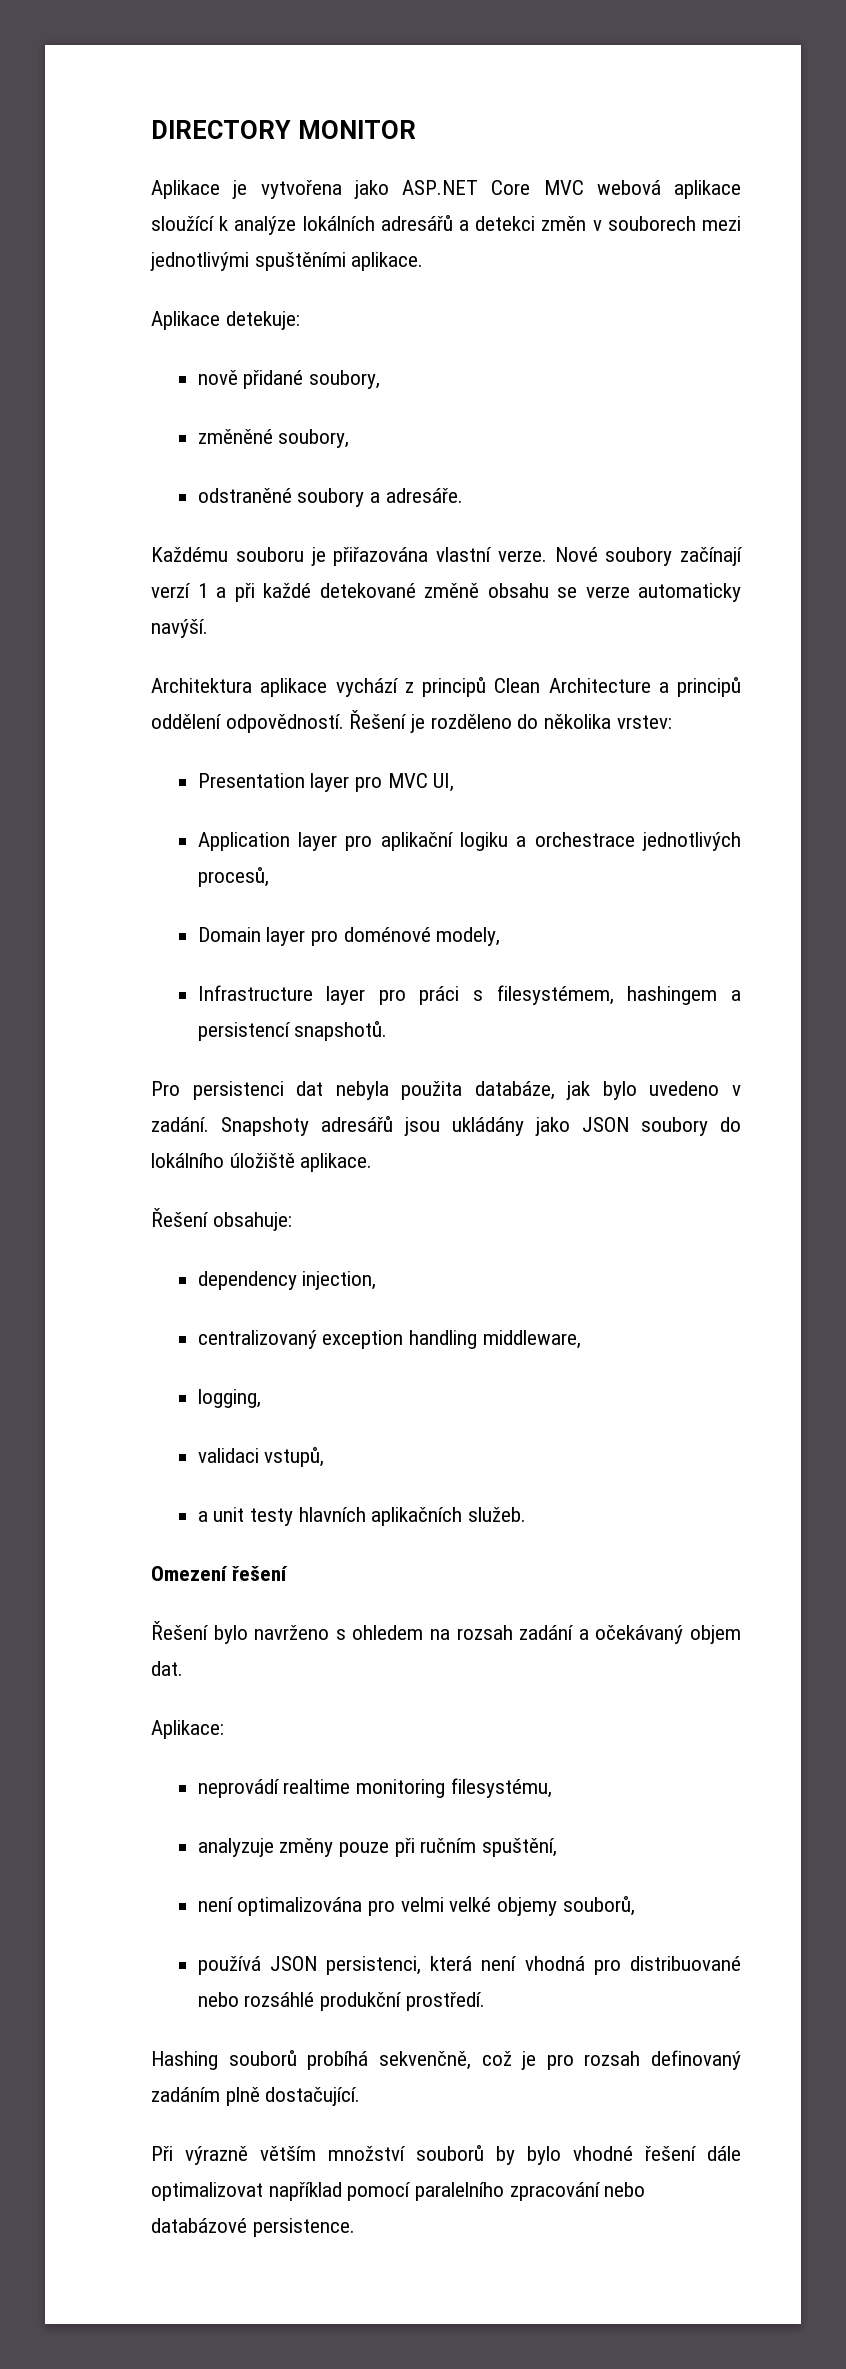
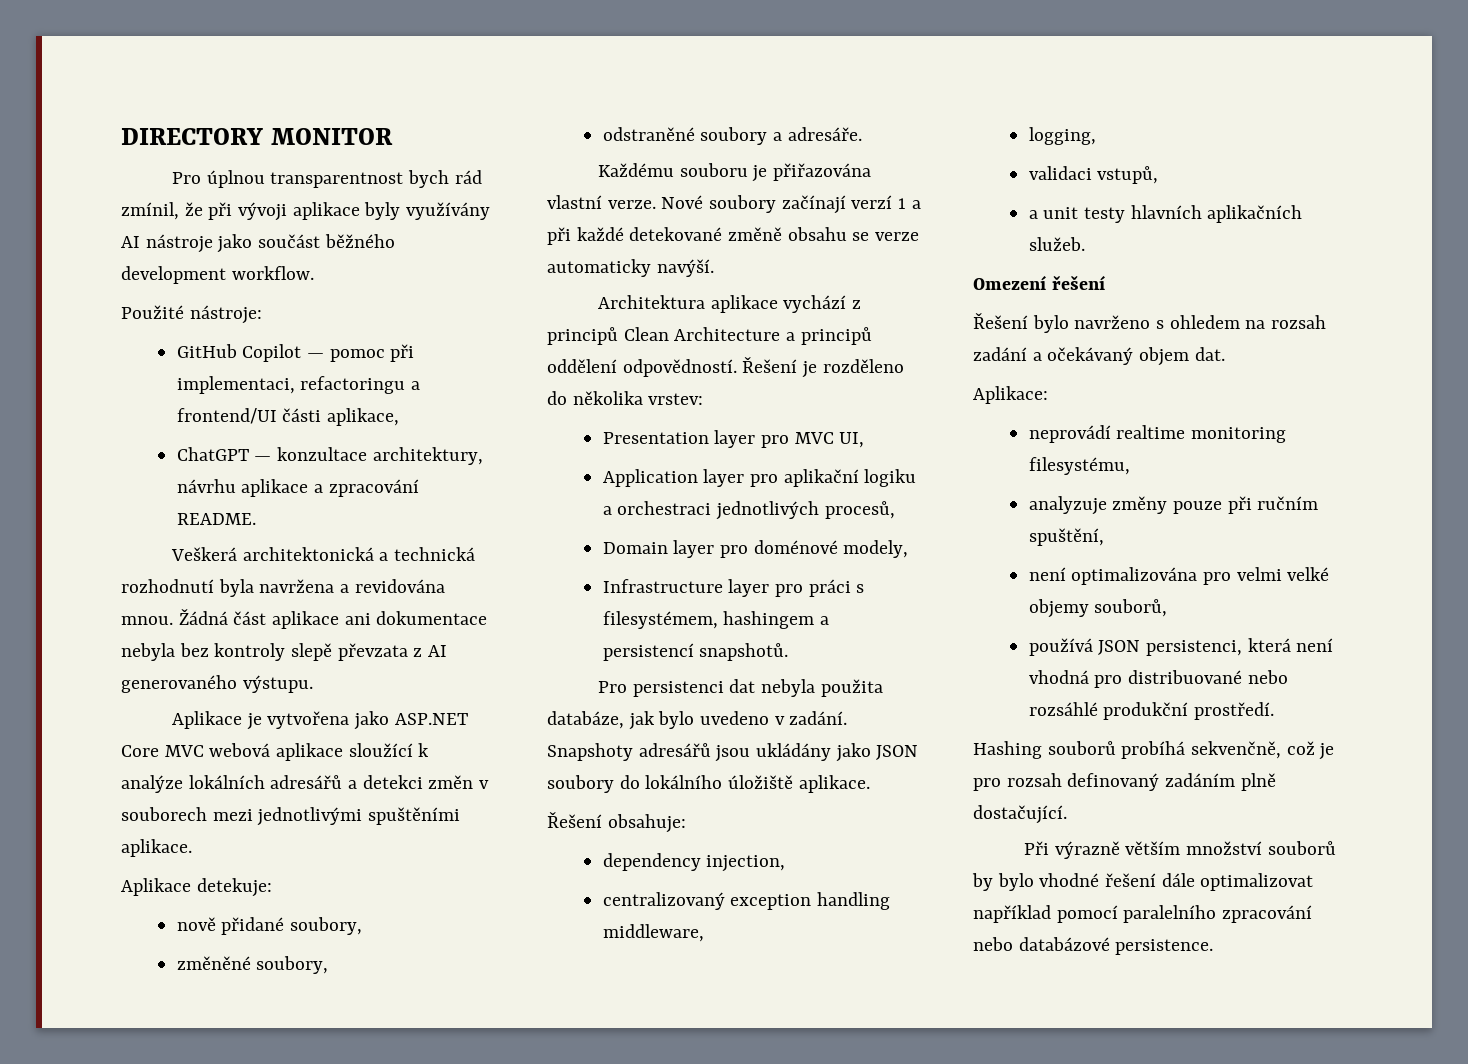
+ Pro úplnou transparentnost bych rád zmínil, že při vývoji aplikace byly využívány AI nástroje jako součást běžného development workflow.
+ Použité nástroje:
+ GitHub Copilot — pomoc při implementaci, refactoringu a frontend/UI části aplikace,
+ ChatGPT — konzultace architektury, návrhu aplikace a zpracování README.
+ Veškerá architektonická a technická rozhodnutí byla navržena a revidována mnou. Žádná část aplikace ani dokumentace nebyla bez kontroly slepě převzata z AI generovaného výstupu.
- Application layer pro aplikační logiku a orchestrace jednotlivých procesů,
+ Application layer pro aplikační logiku a orchestraci jednotlivých procesů,

